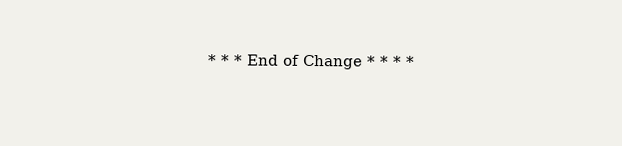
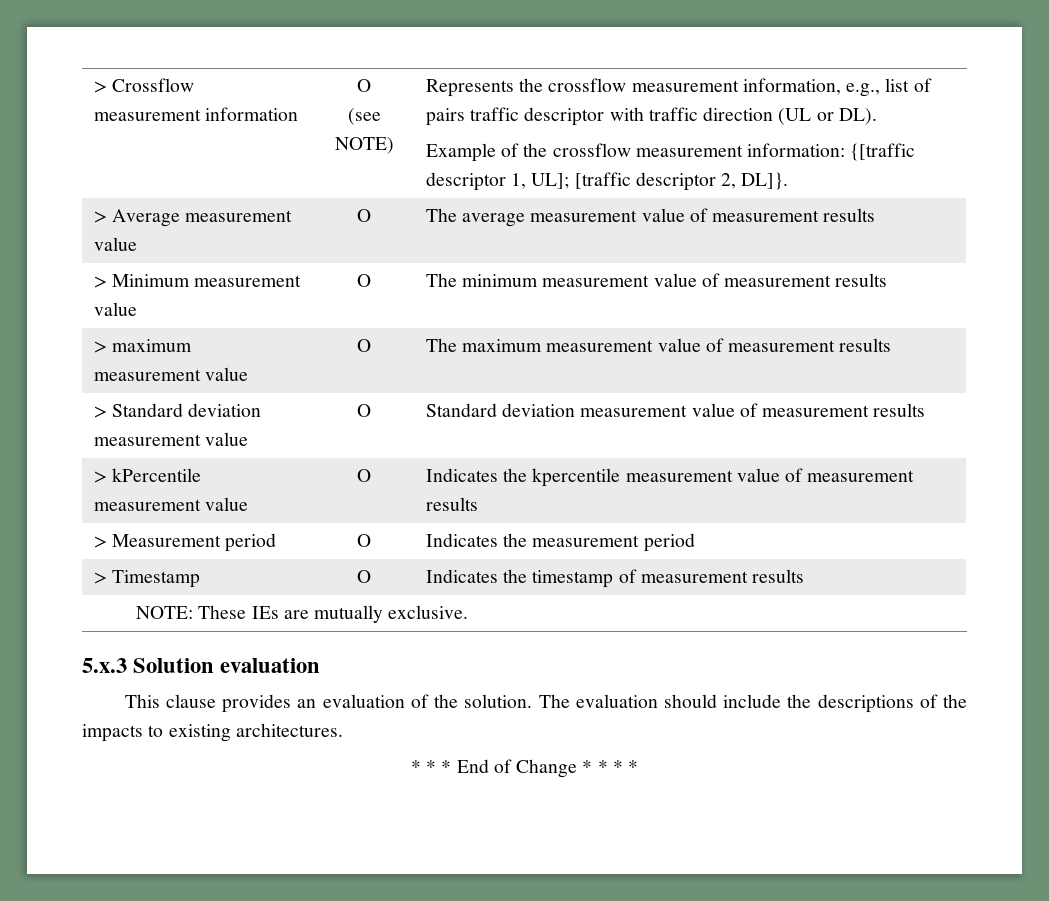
+ > Crossflow measurement information | O
+ (see NOTE) | Represents the crossflow measurement information, e.g., list of pairs traffic descriptor with traffic direction (UL or DL).
+ Example of the crossflow measurement information: {[traffic descriptor 1, UL]; [traffic descriptor 2, DL]}.
+ > Average measurement value | O | The average measurement value of measurement results
+ > Minimum measurement value | O | The minimum measurement value of measurement results
+ > maximum measurement value | O | The maximum measurement value of measurement results
+ > Standard deviation measurement value | O | Standard deviation measurement value of measurement results
+ > kPercentile measurement value | O | Indicates the kpercentile measurement value of measurement results
+ > Measurement period | O | Indicates the measurement period
+ > Timestamp | O | Indicates the timestamp of measurement results
+ NOTE: These IEs are mutually exclusive.
+ 5.x.3 Solution evaluation
+ This clause provides an evaluation of the solution. The evaluation should include the descriptions of the impacts to existing architectures.

